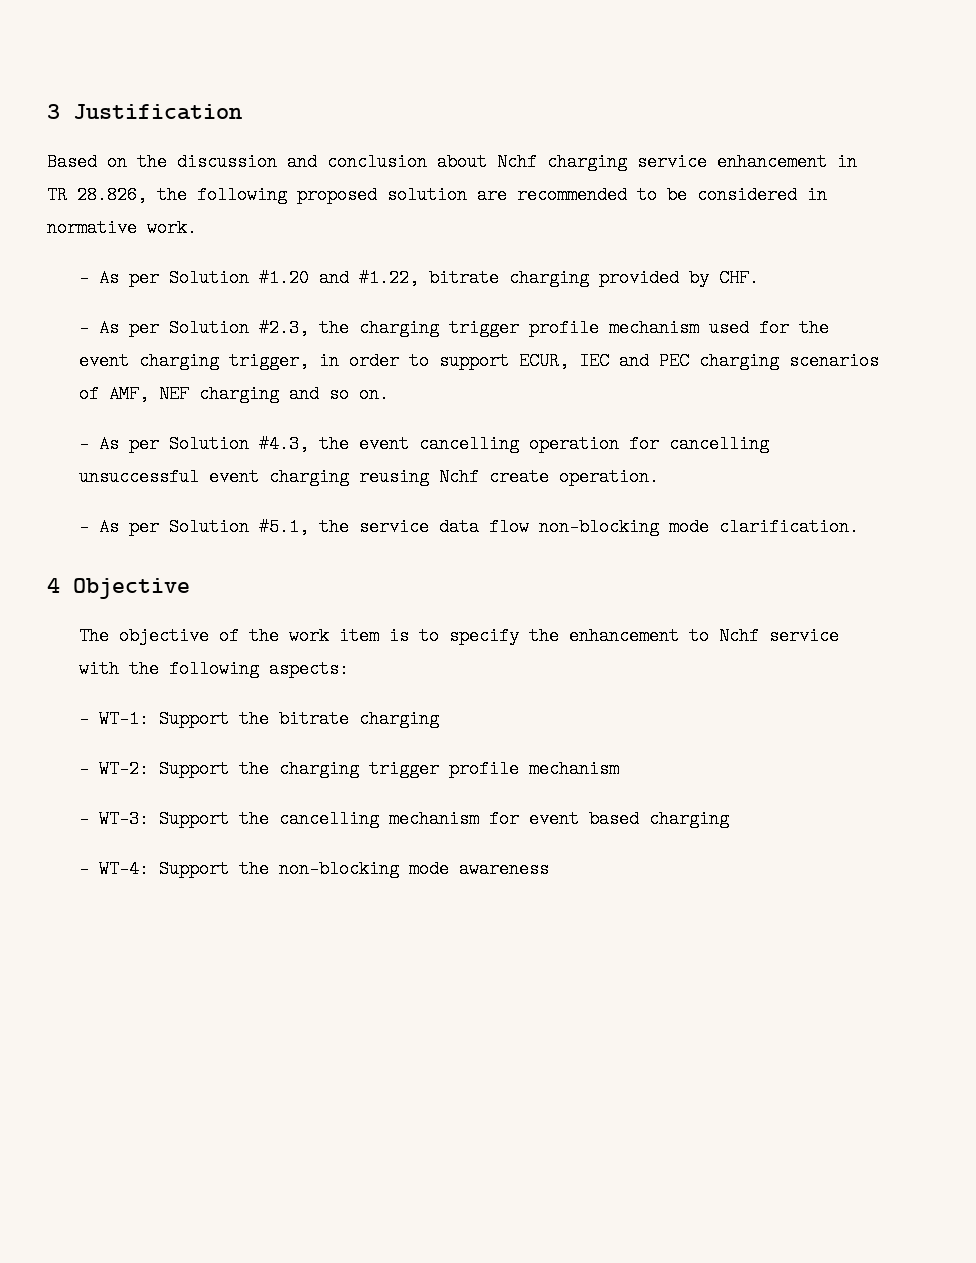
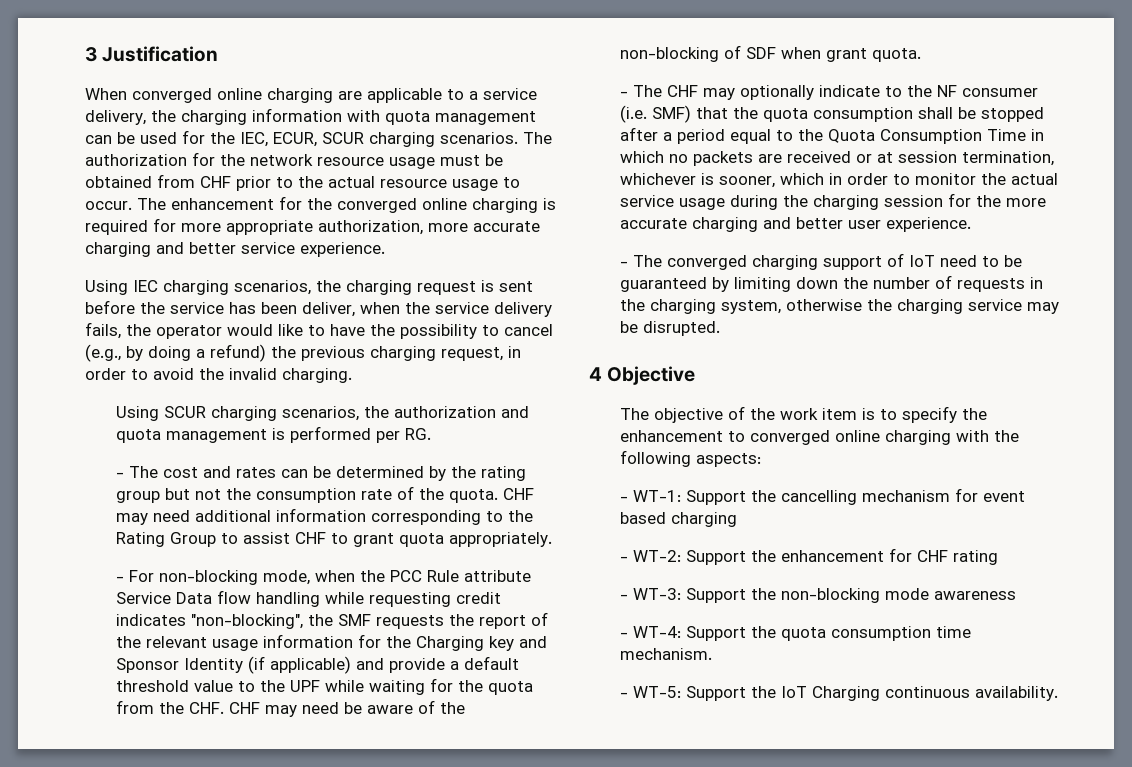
- Based on the discussion and conclusion about Nchf charging service enhancement in TR 28.826, the following proposed solution are recommended to be considered in normative work.
- - As per Solution #1.20 and #1.22, bitrate charging provided by CHF.
- - As per Solution #2.3, the charging trigger profile mechanism used for the event charging trigger, in order to support ECUR, IEC and PEC charging scenarios of AMF, NEF charging and so on.
- - As per Solution #4.3, the event cancelling operation for cancelling unsuccessful event charging reusing Nchf create operation.
- - As per Solution #5.1, the service data flow non-blocking mode clarification.
+ When converged online charging are applicable to a service delivery, the charging information with quota management can be used for the IEC, ECUR, SCUR charging scenarios. The authorization for the network resource usage must be obtained from CHF prior to the actual resource usage to occur. The enhancement for the converged online charging is required for more appropriate authorization, more accurate charging and better service experience.
+ Using IEC charging scenarios, the charging request is sent before the service has been deliver, when the service delivery fails, the operator would like to have the possibility to cancel (e.g., by doing a refund) the previous charging request, in order to avoid the invalid charging.
+ Using SCUR charging scenarios, the authorization and quota management is performed per RG.
+ - The cost and rates can be determined by the rating group but not the consumption rate of the quota. CHF may need additional information corresponding to the Rating Group to assist CHF to grant quota appropriately.
+ - For non-blocking mode, when the PCC Rule attribute Service Data flow handling while requesting credit indicates "non-blocking", the SMF requests the report of the relevant usage information for the Charging key and Sponsor Identity (if applicable) and provide a default threshold value to the UPF while waiting for the quota from the CHF. CHF may need be aware of the non-blocking of SDF when grant quota.
+ - The CHF may optionally indicate to the NF consumer (i.e. SMF) that the quota consumption shall be stopped after a period equal to the Quota Consumption Time in which no packets are received or at session termination, whichever is sooner, which in order to monitor the actual service usage during the charging session for the more accurate charging and better user experience.
+ - The converged charging support of IoT need to be guaranteed by limiting down the number of requests in the charging system, otherwise the charging service may be disrupted.
- The objective of the work item is to specify the enhancement to Nchf service with the following aspects:
+ The objective of the work item is to specify the enhancement to converged online charging with the following aspects:
- - WT-1: Support the bitrate charging
- - WT-2: Support the charging trigger profile mechanism
- - WT-3: Support the cancelling mechanism for event based charging
+ - WT-1: Support the cancelling mechanism for event based charging
- - WT-4: Support the non-blocking mode awareness
+ - WT-2: Support the enhancement for CHF rating
+ - WT-3: Support the non-blocking mode awareness
+ - WT-4: Support the quota consumption time mechanism.
+ - WT-5: Support the IoT Charging continuous availability.

